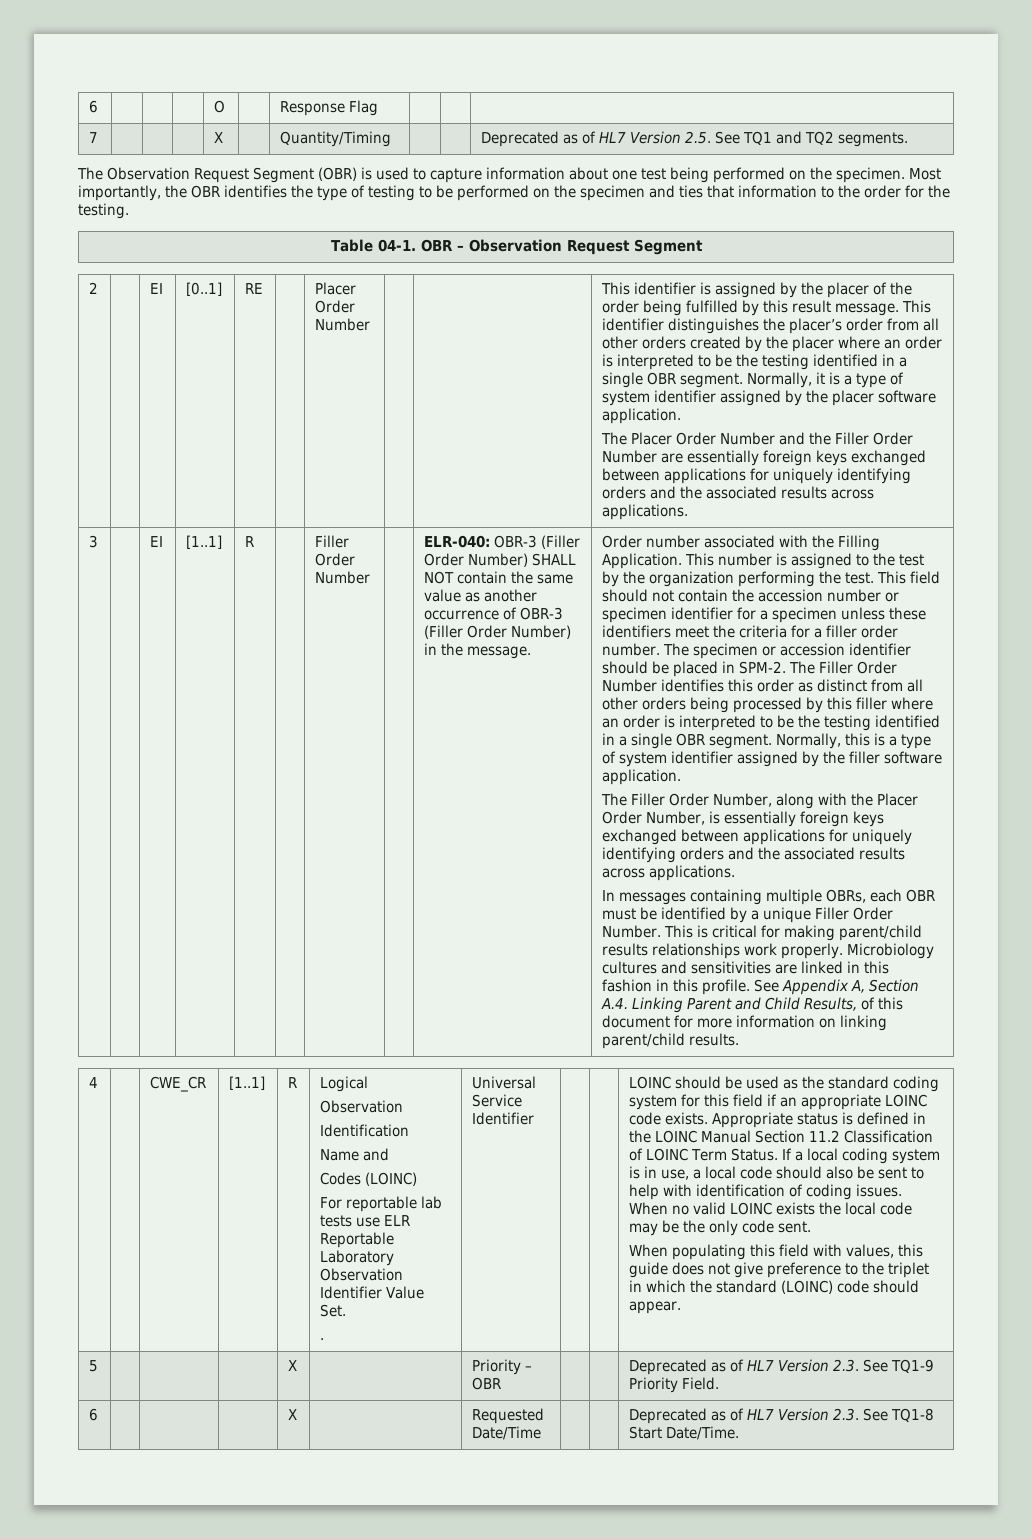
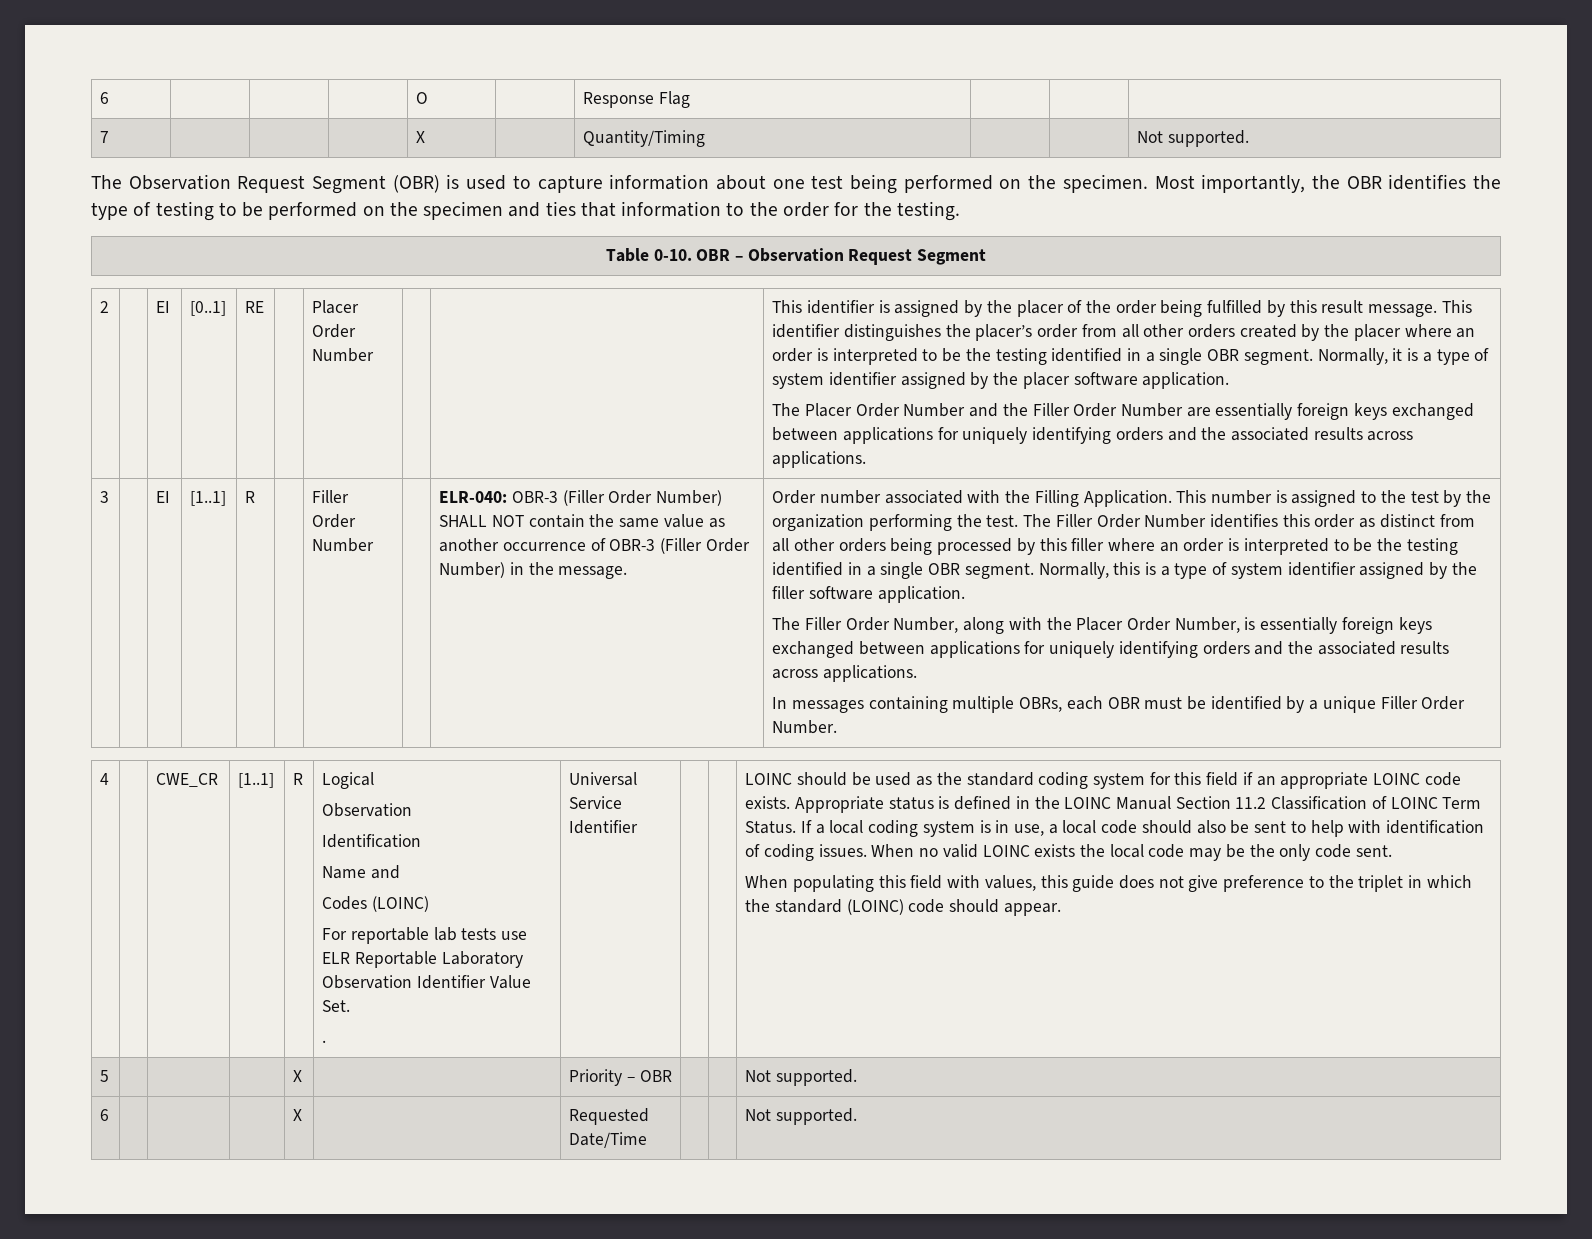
- 7 | | | | X | | Quantity/Timing | | | Deprecated as of HL7 Version 2.5. See TQ1 and TQ2 segments.
+ 7 | | | | X | | Quantity/Timing | | | Not supported.
- Table 04-1. OBR – Observation Request Segment
+ Table 0-10. OBR – Observation Request Segment
- This field should not contain the accession number or specimen identifier for a specimen unless these identifiers meet the criteria for a filler order number. The specimen or accession identifier should be placed in SPM-2.
- This is critical for making parent/child results relationships work properly. Microbiology cultures and sensitivities are linked in this fashion in this profile. See Appendix A, Section A.4. Linking Parent and Child Results, of this document for more information on linking parent/child results.
- 5 | | | | X | | Priority – OBR | | | Deprecated as of HL7 Version 2.3. See TQ1-9 Priority Field.
- 6 | | | | X | | Requested Date/Time | | | Deprecated as of HL7 Version 2.3. See TQ1-8 Start Date/Time.
+ 5 | | | | X | | Priority – OBR | | | Not supported.
+ 6 | | | | X | | Requested Date/Time | | | Not supported.

